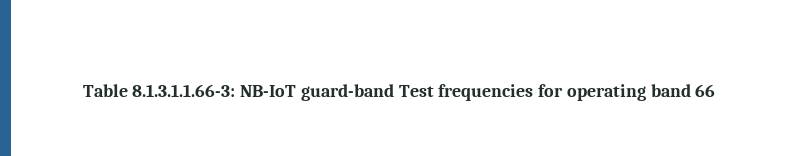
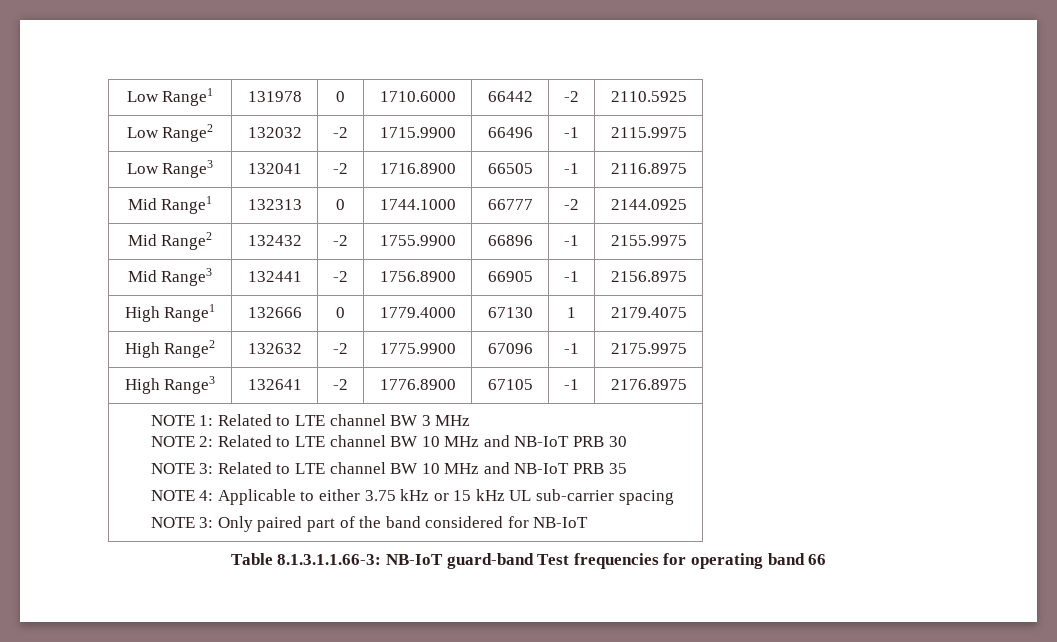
+ Low Range1 | 131978 | 0 | 1710.6000 | 66442 | -2 | 2110.5925
+ Low Range2 | 132032 | -2 | 1715.9900 | 66496 | -1 | 2115.9975
+ Low Range3 | 132041 | -2 | 1716.8900 | 66505 | -1 | 2116.8975
+ Mid Range1 | 132313 | 0 | 1744.1000 | 66777 | -2 | 2144.0925
+ Mid Range2 | 132432 | -2 | 1755.9900 | 66896 | -1 | 2155.9975
+ Mid Range3 | 132441 | -2 | 1756.8900 | 66905 | -1 | 2156.8975
+ High Range1 | 132666 | 0 | 1779.4000 | 67130 | 1 | 2179.4075
+ High Range2 | 132632 | -2 | 1775.9900 | 67096 | -1 | 2175.9975
+ High Range3 | 132641 | -2 | 1776.8900 | 67105 | -1 | 2176.8975
+ NOTE 1: Related to LTE channel BW 3 MHz
+ NOTE 2: Related to LTE channel BW 10 MHz and NB-IoT PRB 30
+ NOTE 3: Related to LTE channel BW 10 MHz and NB-IoT PRB 35
+ NOTE 4: Applicable to either 3.75 kHz or 15 kHz UL sub-carrier spacing
+ NOTE 3: Only paired part of the band considered for NB-IoT

